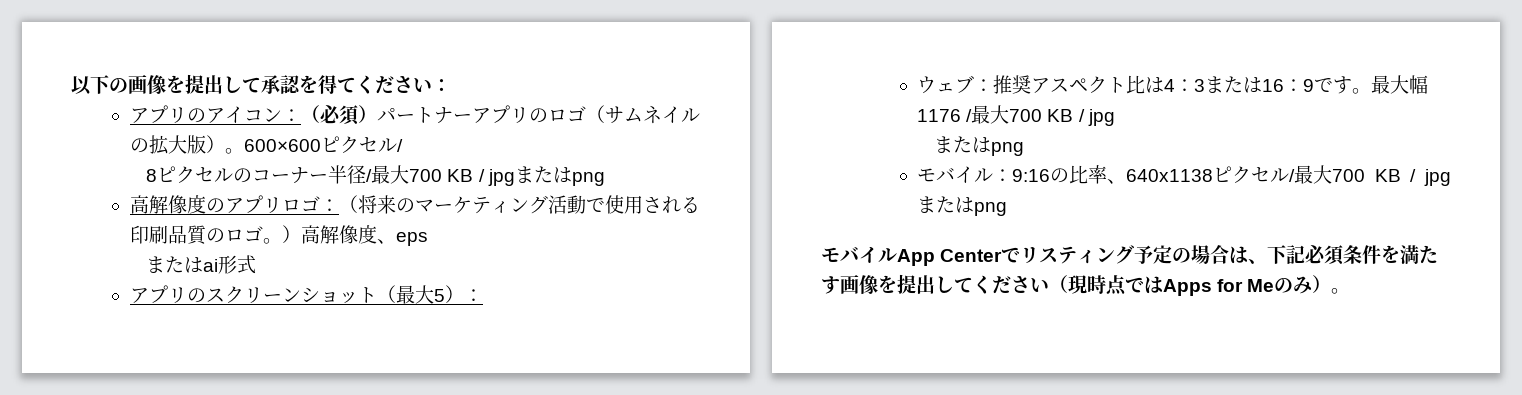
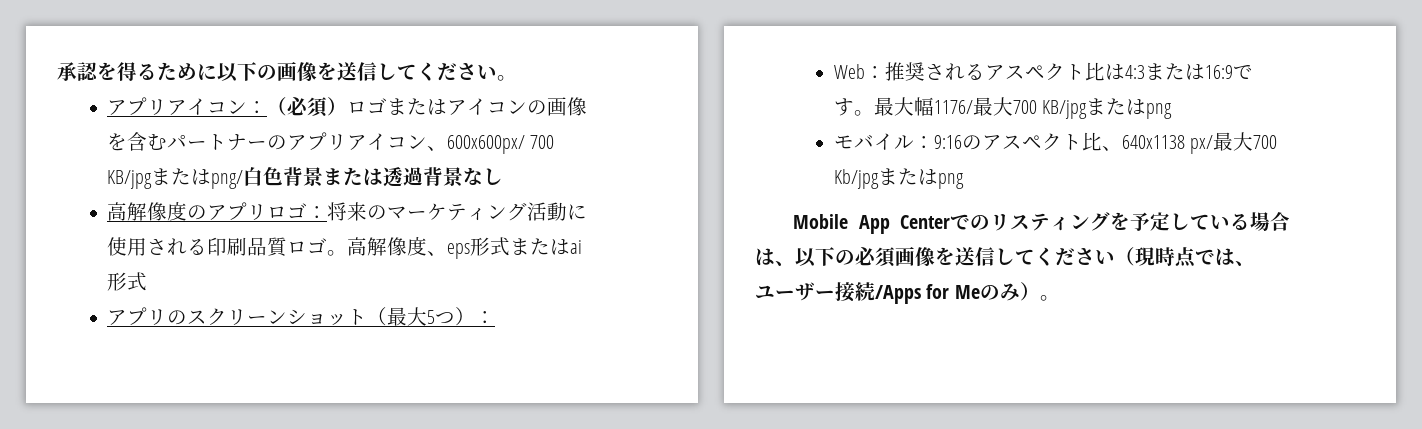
- 以下の画像を提出して承認を得てください：
- アプリのアイコン：（必須）パートナーアプリのロゴ（サムネイルの拡大版）。600×600ピクセル/
- 8ピクセルのコーナー半径/最大700 KB / jpgまたはpng
+ 承認を得るために以下の画像を送信してください。
+ アプリアイコン：（必須）ロゴまたはアイコンの画像を含むパートナーのアプリアイコン、600x600px/ 700 KB/jpgまたはpng/白色背景または透過背景なし
- 高解像度のアプリロゴ：（将来のマーケティング活動で使用される印刷品質のロゴ。）高解像度、eps
- またはai形式
+ 高解像度のアプリロゴ：将来のマーケティング活動に使用される印刷品質ロゴ。高解像度、eps形式またはai形式
- アプリのスクリーンショット（最大5）：
+ アプリのスクリーンショット（最大5つ）：
- ウェブ：推奨アスペクト比は4：3または16：9です。最大幅1176 /最大700 KB / jpg
- またはpng
+ Web：推奨されるアスペクト比は4:3または16:9です。最大幅1176/最大700 KB/jpgまたはpng
- モバイル：9:16の比率、640x1138ピクセル/最大700 KB / jpgまたはpng
- モバイルApp Centerでリスティング予定の場合は、下記必須条件を満たす画像を提出してください（現時点ではApps for Meのみ）。
+ モバイル：9:16のアスペクト比、640x1138 px/最大700 Kb/jpgまたはpng
+ Mobile App Centerでのリスティングを予定している場合は、以下の必須画像を送信してください（現時点では、ユーザー接続/Apps for Meのみ）。

